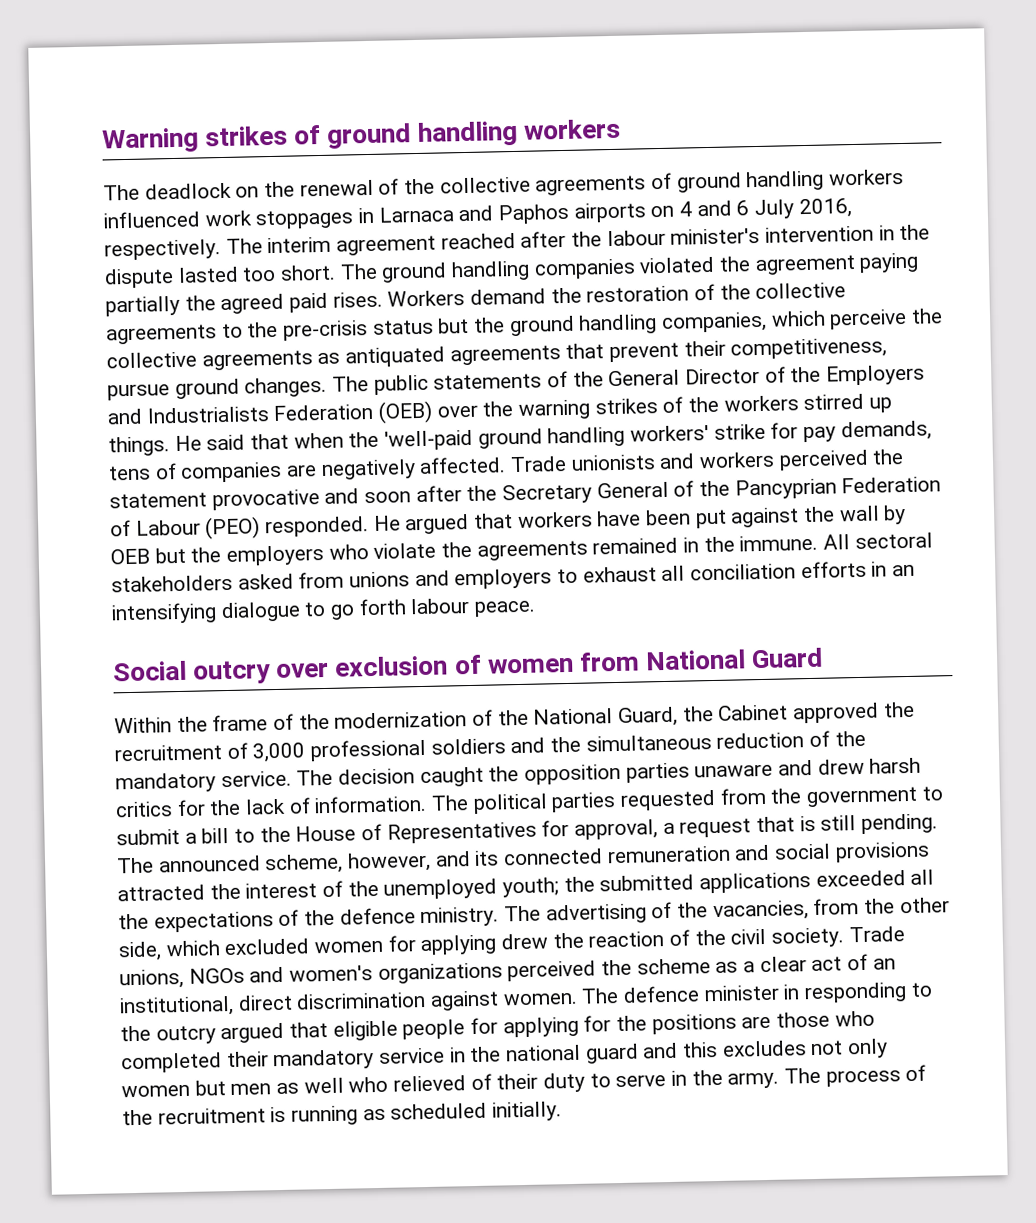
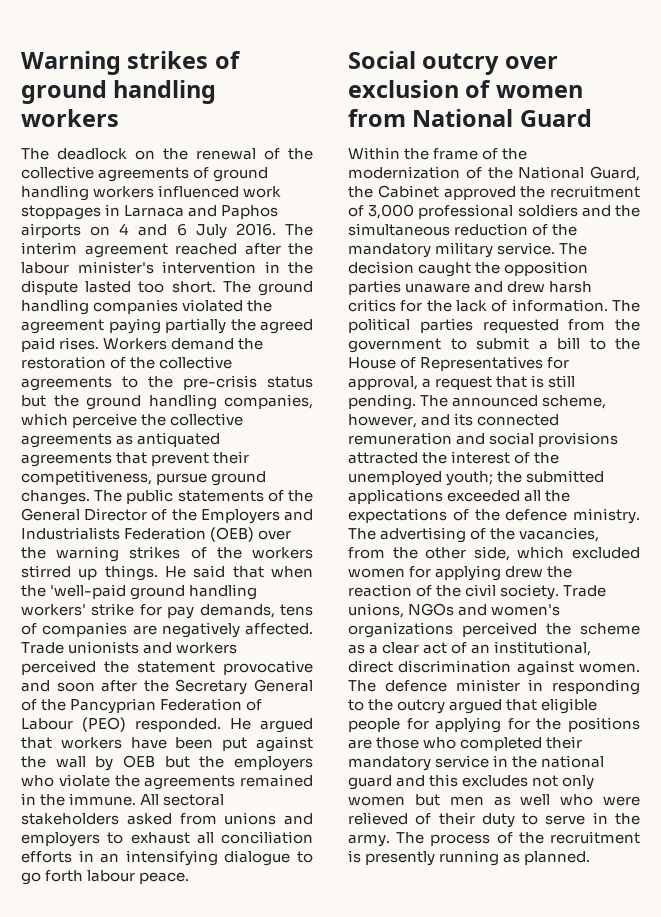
- The deadlock on the renewal of the collective agreements of ground handling workers influenced work stoppages in Larnaca and Paphos airports on 4 and 6 July 2016, respectively.
+ The deadlock on the renewal of the collective agreements of ground handling workers influenced work stoppages in Larnaca and Paphos airports on 4 and 6 July 2016.
- Within the frame of the modernization of the National Guard, the Cabinet approved the recruitment of 3,000 professional soldiers and the simultaneous reduction of the mandatory service.
+ Within the frame of the modernization of the National Guard, the Cabinet approved the recruitment of 3,000 professional soldiers and the simultaneous reduction of the mandatory military service.
- The defence minister in responding to the outcry argued that eligible people for applying for the positions are those who completed their mandatory service in the national guard and this excludes not only women but men as well who relieved of their duty to serve in the army.
+ The defence minister in responding to the outcry argued that eligible people for applying for the positions are those who completed their mandatory service in the national guard and this excludes not only women but men as well who were relieved of their duty to serve in the army.
- The process of the recruitment is running as scheduled initially.
+ The process of the recruitment is presently running as planned.

